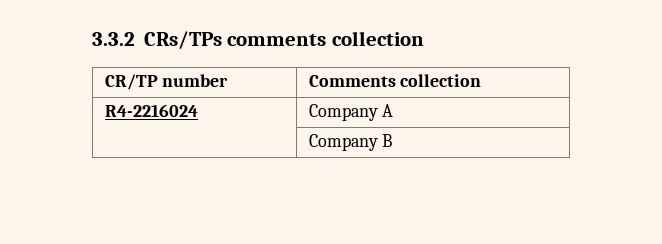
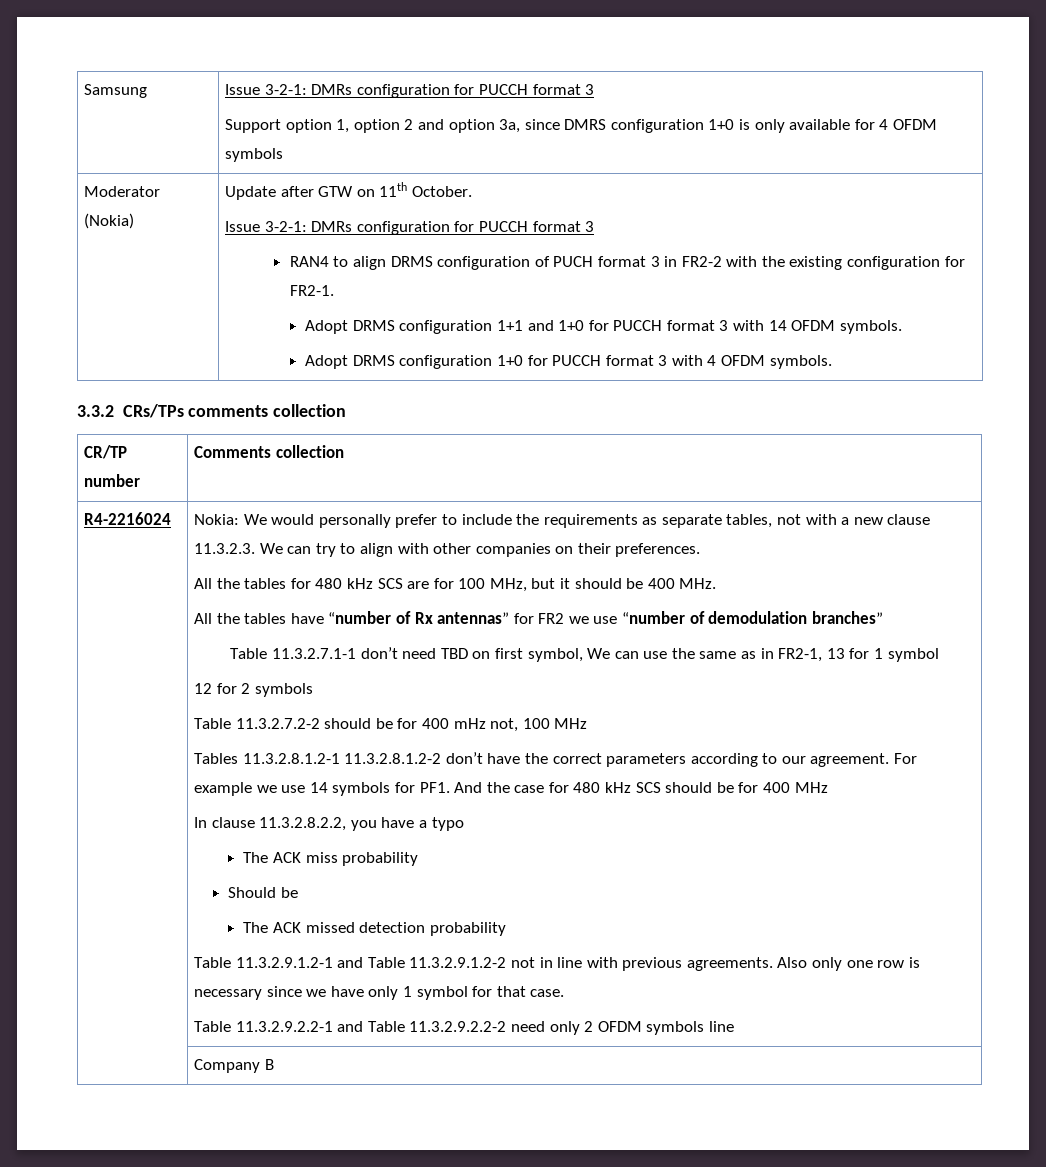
+ Samsung | Issue 3-2-1: DMRs configuration for PUCCH format 3
+ Support option 1, option 2 and option 3a, since DMRS configuration 1+0 is only available for 4 OFDM symbols
+ Moderator (Nokia) | Update after GTW on 11th October.
+ Issue 3-2-1: DMRs configuration for PUCCH format 3
+ RAN4 to align DRMS configuration of PUCH format 3 in FR2-2 with the existing configuration for FR2-1.
+ Adopt DRMS configuration 1+1 and 1+0 for PUCCH format 3 with 14 OFDM symbols.
+ Adopt DRMS configuration 1+0 for PUCCH format 3 with 4 OFDM symbols.
- Company A
+ Nokia: We would personally prefer to include the requirements as separate tables, not with a new clause 11.3.2.3. We can try to align with other companies on their preferences.
+ All the tables for 480 kHz SCS are for 100 MHz, but it should be 400 MHz.
+ All the tables have “number of Rx antennas” for FR2 we use “number of demodulation branches”
+ Table 11.3.2.7.1-1 don’t need TBD on first symbol, We can use the same as in FR2-1, 13 for 1 symbol
+ 12 for 2 symbols
+ Table 11.3.2.7.2-2 should be for 400 mHz not, 100 MHz
+ Tables 11.3.2.8.1.2-1 11.3.2.8.1.2-2 don’t have the correct parameters according to our agreement. For example we use 14 symbols for PF1. And the case for 480 kHz SCS should be for 400 MHz
+ In clause 11.3.2.8.2.2, you have a typo
+ The ACK miss probability
+ Should be
+ The ACK missed detection probability
+ Table 11.3.2.9.1.2-1 and Table 11.3.2.9.1.2-2 not in line with previous agreements. Also only one row is necessary since we have only 1 symbol for that case.
+ Table 11.3.2.9.2.2-1 and Table 11.3.2.9.2.2-2 need only 2 OFDM symbols line

